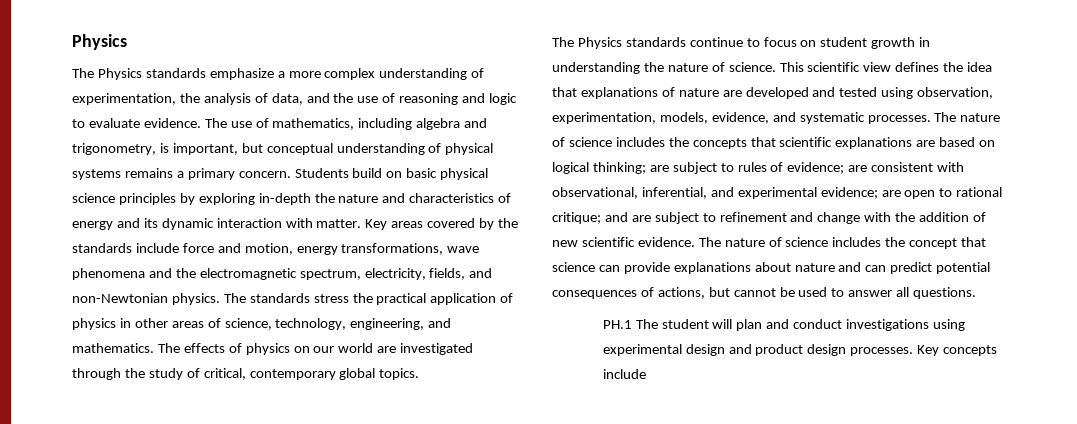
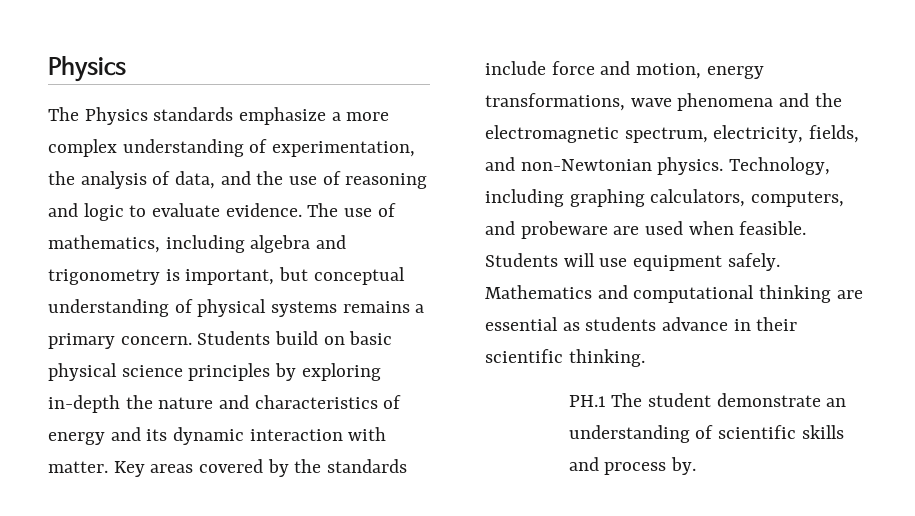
- The use of mathematics, including algebra and trigonometry, is important, but conceptual understanding of physical systems remains a primary concern.
+ The use of mathematics, including algebra and trigonometry is important, but conceptual understanding of physical systems remains a primary concern.
- The standards stress the practical application of physics in other areas of science, technology, engineering, and mathematics. The effects of physics on our world are investigated through the study of critical, contemporary global topics.
- The Physics standards continue to focus on student growth in understanding the nature of science. This scientific view defines the idea that explanations of nature are developed and tested using observation, experimentation, models, evidence, and systematic processes. The nature of science includes the concepts that scientific explanations are based on logical thinking; are subject to rules of evidence; are consistent with observational, inferential, and experimental evidence; are open to rational critique; and are subject to refinement and change with the addition of new scientific evidence. The nature of science includes the concept that science can provide explanations about nature and can predict potential consequences of actions, but cannot be used to answer all questions.
- PH.1 The student will plan and conduct investigations using experimental design and product design processes. Key concepts include
+ Technology, including graphing calculators, computers, and probeware are used when feasible. Students will use equipment safely. Mathematics and computational thinking are essential as students advance in their scientific thinking.
+ PH.1 The student demonstrate an understanding of scientific skills and process by.

